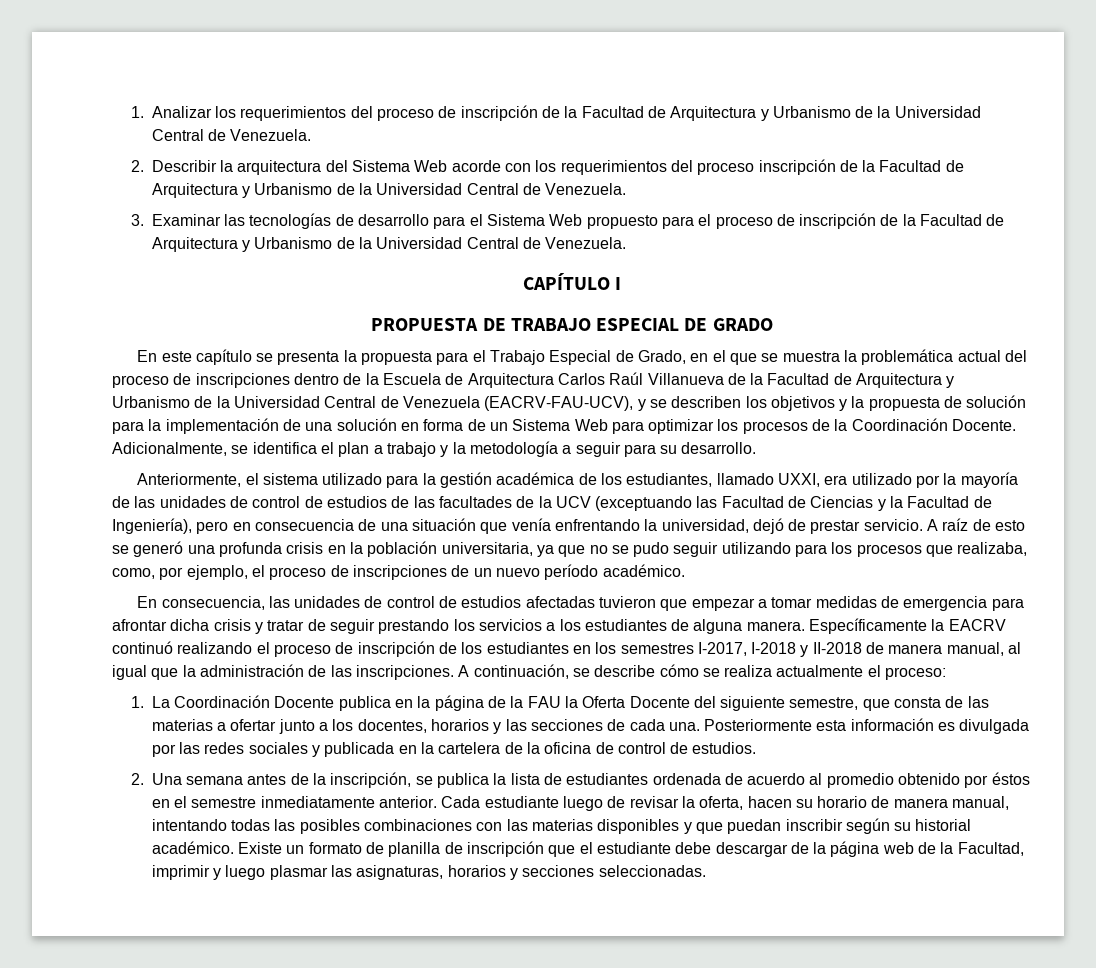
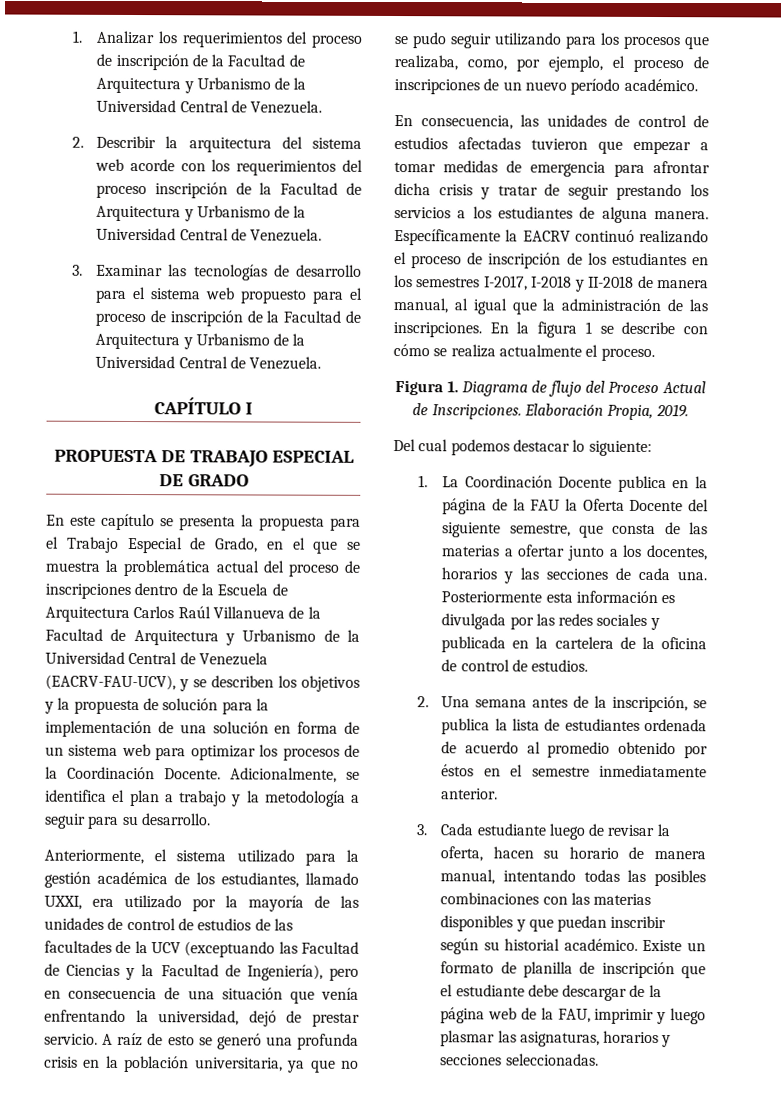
- 2. Describir la arquitectura del Sistema Web acorde con los requerimientos del proceso inscripción de la Facultad de Arquitectura y Urbanismo de la Universidad Central de Venezuela.
+ 2. Describir la arquitectura del sistema web acorde con los requerimientos del proceso inscripción de la Facultad de Arquitectura y Urbanismo de la Universidad Central de Venezuela.
- 3. Examinar las tecnologías de desarrollo para el Sistema Web propuesto para el proceso de inscripción de la Facultad de Arquitectura y Urbanismo de la Universidad Central de Venezuela.
+ 3. Examinar las tecnologías de desarrollo para el sistema web propuesto para el proceso de inscripción de la Facultad de Arquitectura y Urbanismo de la Universidad Central de Venezuela.
- En este capítulo se presenta la propuesta para el Trabajo Especial de Grado, en el que se muestra la problemática actual del proceso de inscripciones dentro de la Escuela de Arquitectura Carlos Raúl Villanueva de la Facultad de Arquitectura y Urbanismo de la Universidad Central de Venezuela (EACRV-FAU-UCV), y se describen los objetivos y la propuesta de solución para la implementación de una solución en forma de un Sistema Web para optimizar los procesos de la Coordinación Docente.
+ En este capítulo se presenta la propuesta para el Trabajo Especial de Grado, en el que se muestra la problemática actual del proceso de inscripciones dentro de la Escuela de Arquitectura Carlos Raúl Villanueva de la Facultad de Arquitectura y Urbanismo de la Universidad Central de Venezuela (EACRV-FAU-UCV), y se describen los objetivos y la propuesta de solución para la implementación de una solución en forma de un sistema web para optimizar los procesos de la Coordinación Docente.
- A continuación, se describe cómo se realiza actualmente el proceso:
+ En la figura 1 se describe con cómo se realiza actualmente el proceso.
+ Figura 1. Diagrama de flujo del Proceso Actual de Inscripciones. Elaboración Propia, 2019.
+ Del cual podemos destacar lo siguiente:
- 2. Una semana antes de la inscripción, se publica la lista de estudiantes ordenada de acuerdo al promedio obtenido por éstos en el semestre inmediatamente anterior. Cada estudiante luego de revisar la oferta, hacen su horario de manera manual, intentando todas las posibles combinaciones con las materias disponibles y que puedan inscribir según su historial académico.
+ 2. Una semana antes de la inscripción, se publica la lista de estudiantes ordenada de acuerdo al promedio obtenido por éstos en el semestre inmediatamente anterior.
+ 3. Cada estudiante luego de revisar la oferta, hacen su horario de manera manual, intentando todas las posibles combinaciones con las materias disponibles y que puedan inscribir según su historial académico.
- Existe un formato de planilla de inscripción que el estudiante debe descargar de la página web de la Facultad, imprimir y luego plasmar las asignaturas, horarios y secciones seleccionadas.
+ Existe un formato de planilla de inscripción que el estudiante debe descargar de la página web de la FAU, imprimir y luego plasmar las asignaturas, horarios y secciones seleccionadas.

